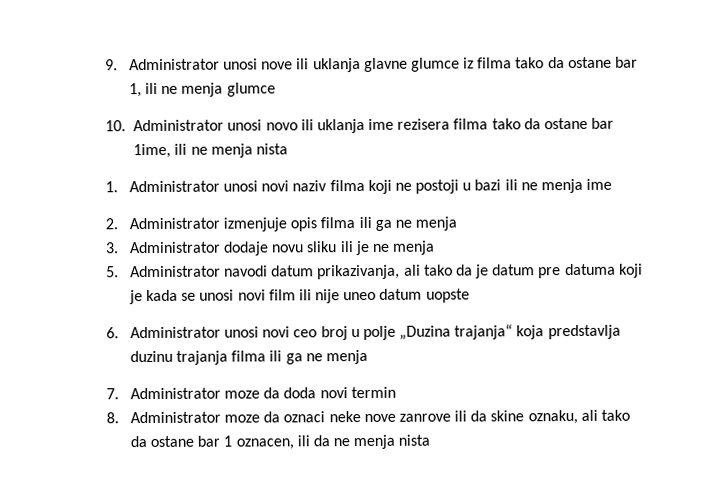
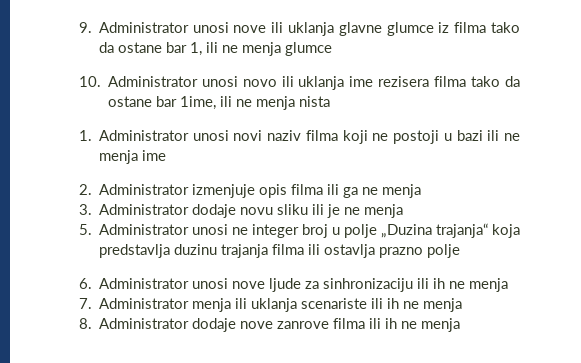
- 5. Administrator navodi datum prikazivanja, ali tako da je datum pre datuma koji je kada se unosi novi film ili nije uneo datum uopste
- 6. Administrator unosi novi ceo broj u polje „Duzina trajanja“ koja predstavlja duzinu trajanja filma ili ga ne menja
- 7. Administrator moze da doda novi termin
- 8. Administrator moze da oznaci neke nove zanrove ili da skine oznaku, ali tako da ostane bar 1 oznacen, ili da ne menja nista
+ 5. Administrator unosi ne integer broj u polje „Duzina trajanja“ koja predstavlja duzinu trajanja filma ili ostavlja prazno polje
+ 6. Administrator unosi nove ljude za sinhronizaciju ili ih ne menja
+ 7. Administrator menja ili uklanja scenariste ili ih ne menja
+ 8. Administrator dodaje nove zanrove filma ili ih ne menja

